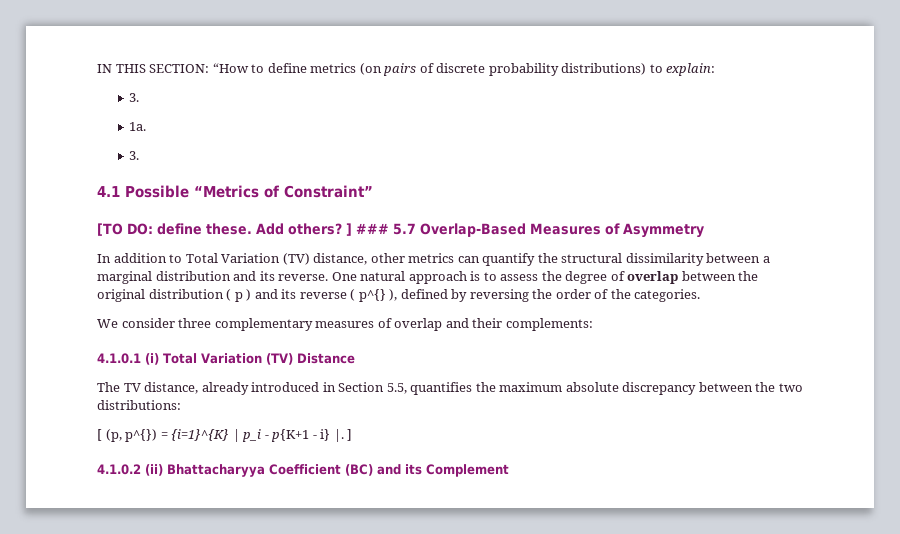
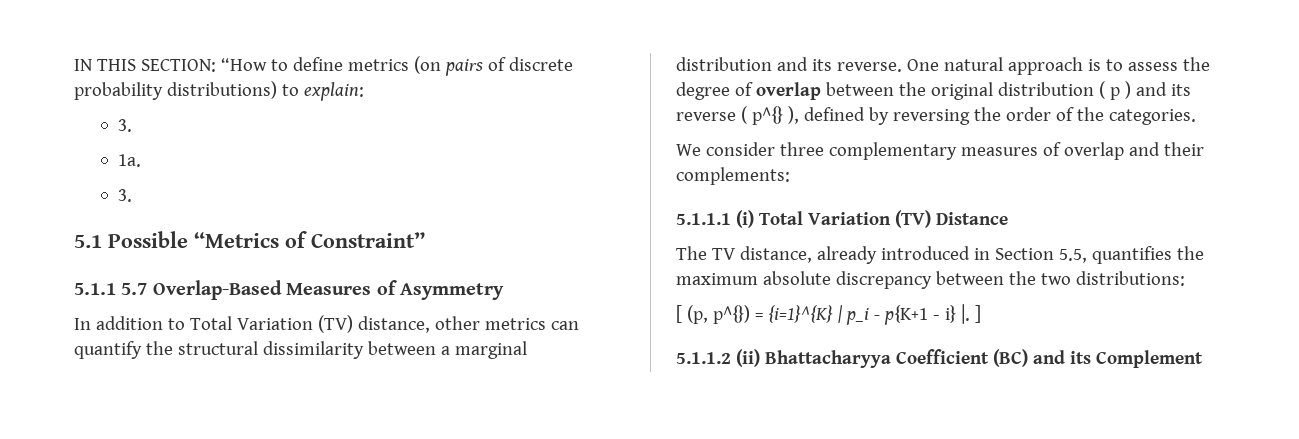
- 4.1 Possible “Metrics of Constraint”
+ 5.1 Possible “Metrics of Constraint”
- [TO DO: define these. Add others? ] ### 5.7 Overlap-Based Measures of Asymmetry
+ 5.1.1 5.7 Overlap-Based Measures of Asymmetry
- 4.1.0.1 (i) Total Variation (TV) Distance
+ 5.1.1.1 (i) Total Variation (TV) Distance
- 4.1.0.2 (ii) Bhattacharyya Coefficient (BC) and its Complement
+ 5.1.1.2 (ii) Bhattacharyya Coefficient (BC) and its Complement

